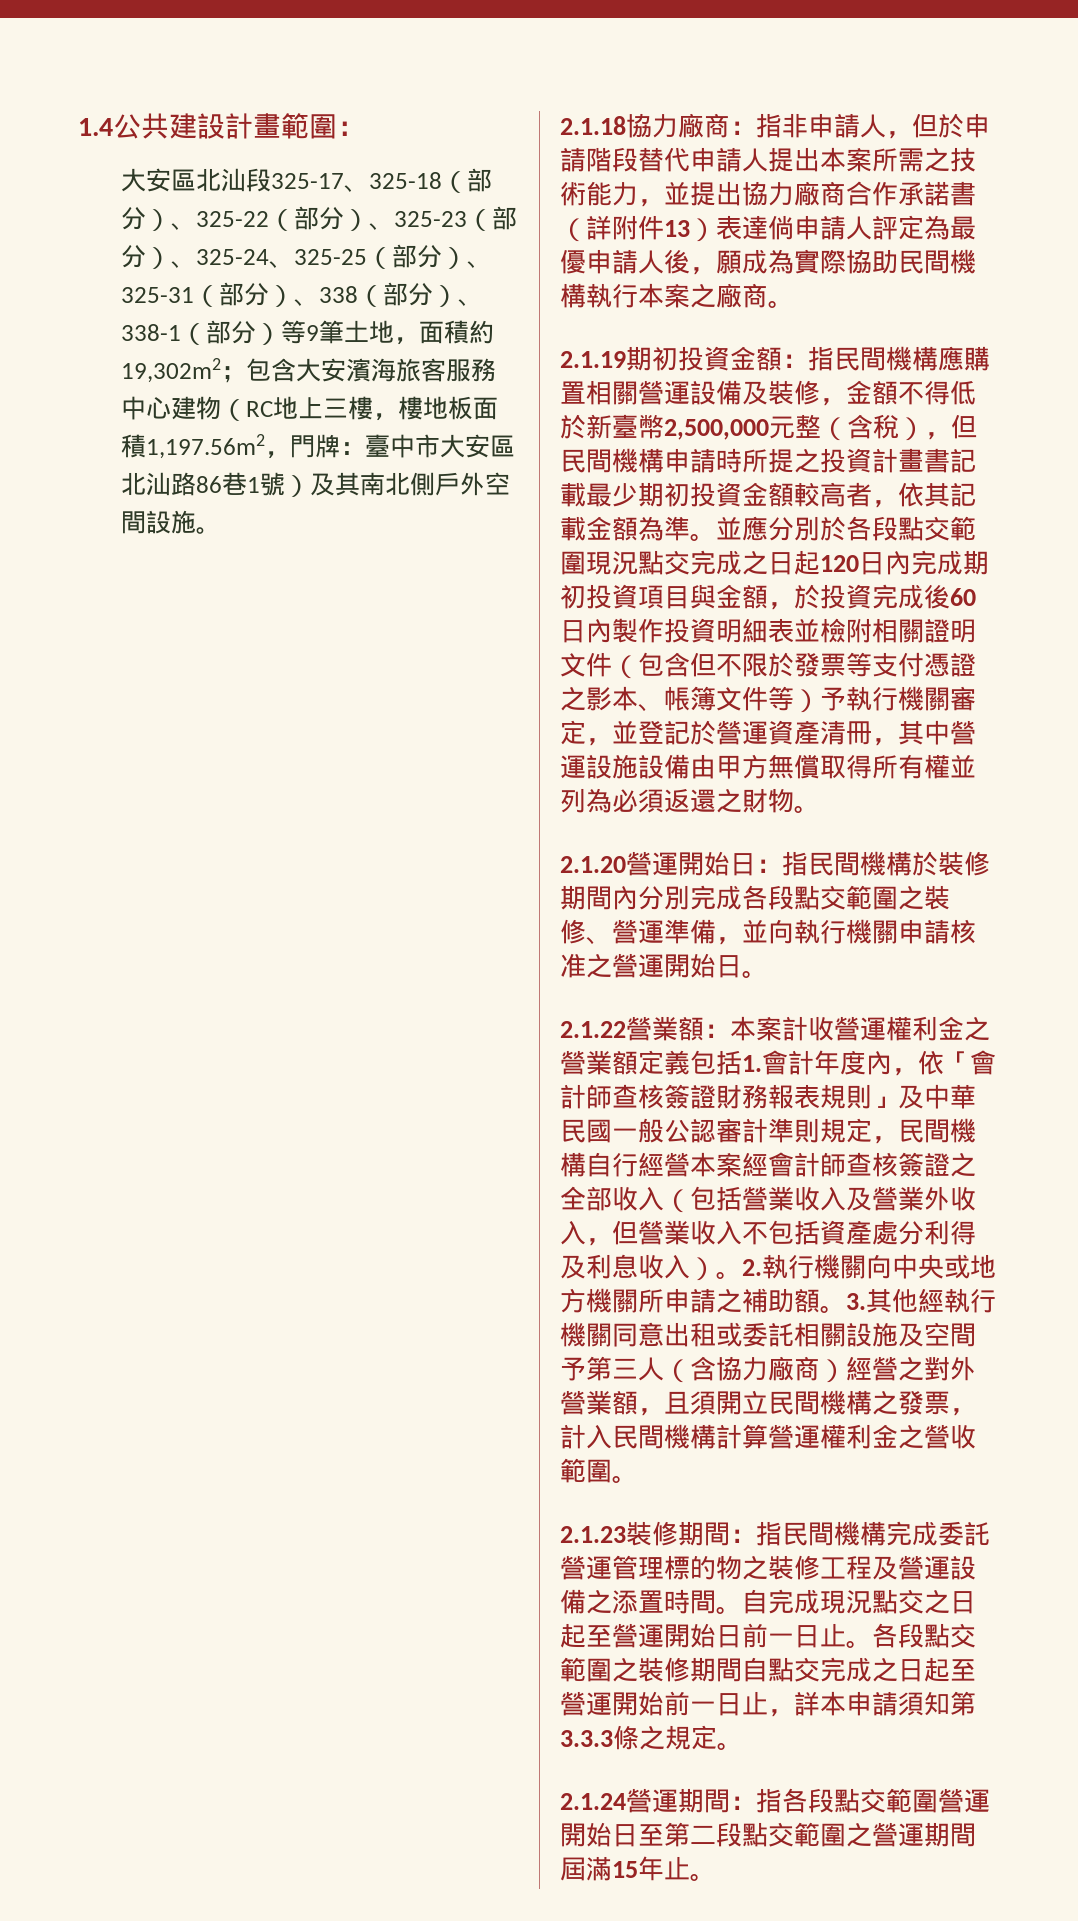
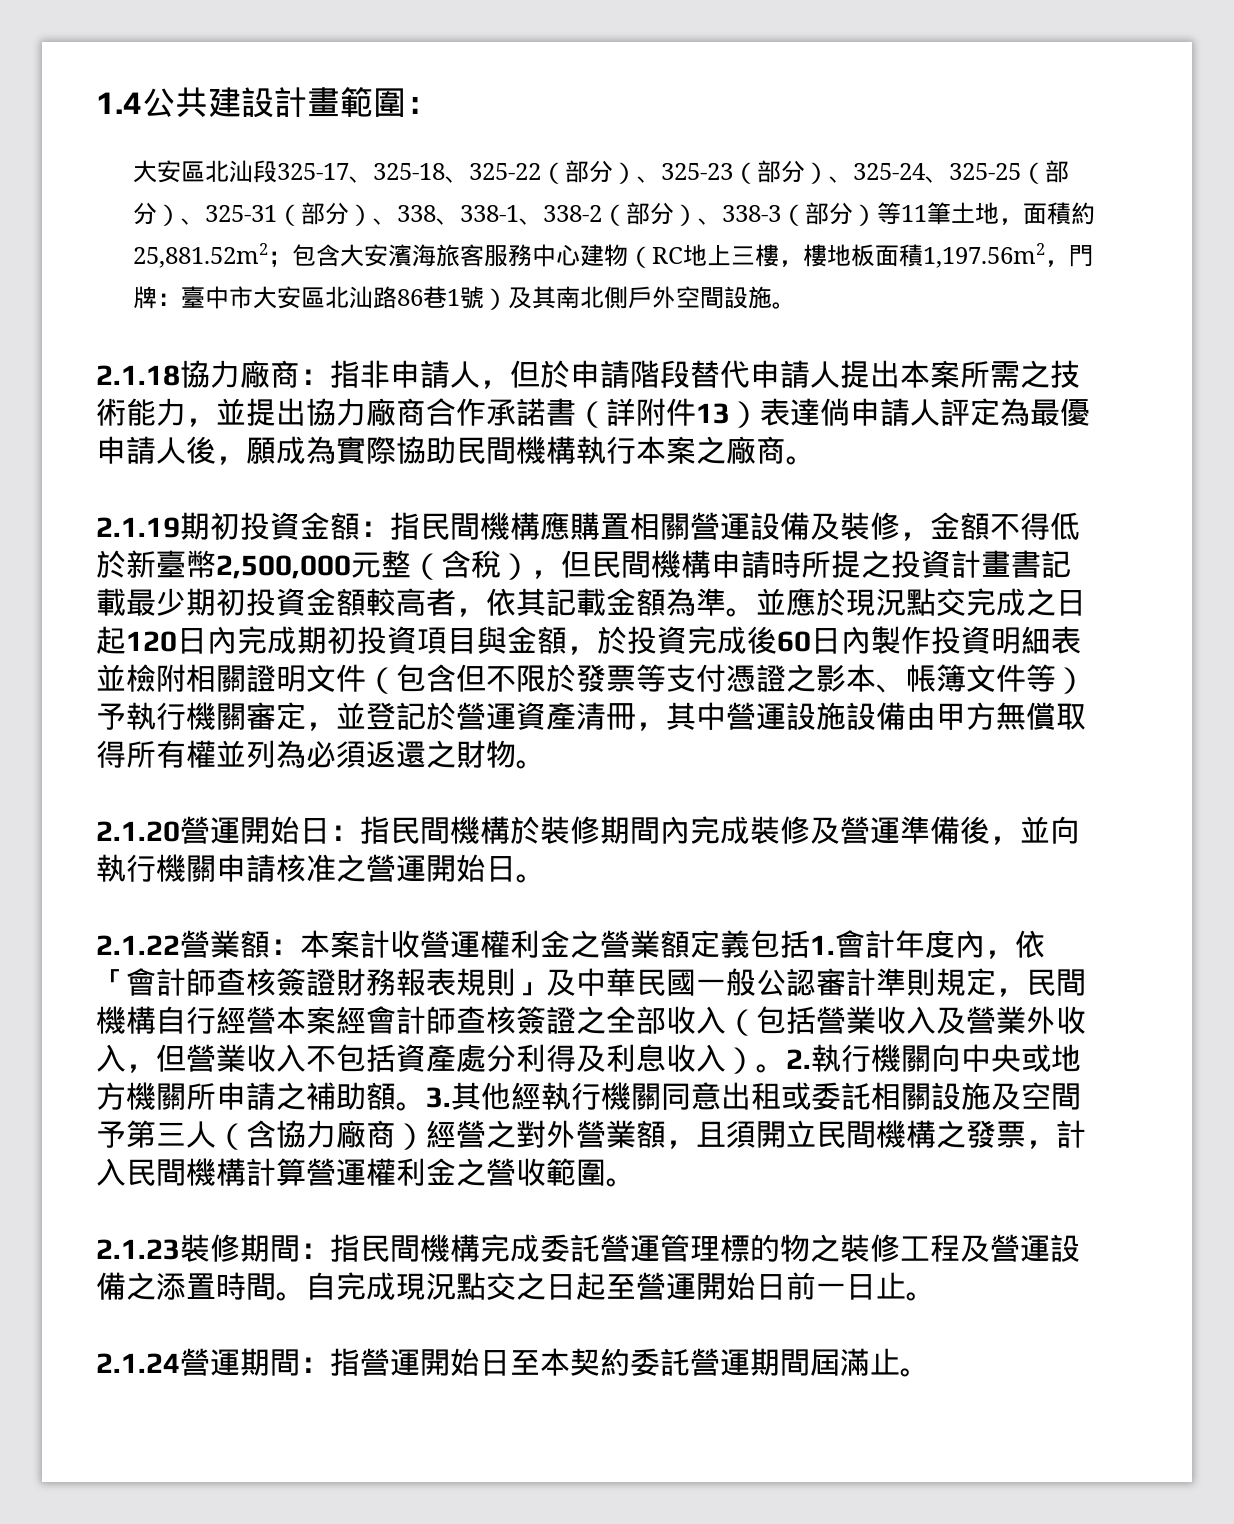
- 大安區北汕段325-17、325-18（部分）、325-22（部分）、325-23（部分）、325-24、325-25（部分）、325-31（部分）、338（部分）、338-1（部分）等9筆土地，面積約19,302m2；包含大安濱海旅客服務中心建物（RC地上三樓，樓地板面積1,197.56m2，門牌：臺中市大安區北汕路86巷1號）及其南北側戶外空間設施。
+ 大安區北汕段325-17、325-18、325-22（部分）、325-23（部分）、325-24、325-25（部分）、325-31（部分）、338、338-1、338-2（部分）、338-3（部分）等11筆土地，面積約25,881.52m2；包含大安濱海旅客服務中心建物（RC地上三樓，樓地板面積1,197.56m2，門牌：臺中市大安區北汕路86巷1號）及其南北側戶外空間設施。
- 並應分別於各段點交範圍現況點交完成之日起120日內完成期初投資項目與金額，於投資完成後60日內製作投資明細表並檢附相關證明文件（包含但不限於發票等支付憑證之影本、帳簿文件等）予執行機關審定，並登記於營運資產清冊，其中營運設施設備由甲方無償取得所有權並列為必須返還之財物。
+ 並應於現況點交完成之日起120日內完成期初投資項目與金額，於投資完成後60日內製作投資明細表並檢附相關證明文件（包含但不限於發票等支付憑證之影本、帳簿文件等）予執行機關審定，並登記於營運資產清冊，其中營運設施設備由甲方無償取得所有權並列為必須返還之財物。
- 2.1.20營運開始日：指民間機構於裝修期間內分別完成各段點交範圍之裝修、營運準備，並向執行機關申請核准之營運開始日。
+ 2.1.20營運開始日：指民間機構於裝修期間內完成裝修及營運準備後，並向執行機關申請核准之營運開始日。
- 自完成現況點交之日起至營運開始日前一日止。各段點交範圍之裝修期間自點交完成之日起至營運開始前一日止，詳本申請須知第3.3.3條之規定。
- 2.1.24營運期間：指各段點交範圍營運開始日至第二段點交範圍之營運期間屆滿15年止。
+ 自完成現況點交之日起至營運開始日前一日止。
+ 2.1.24營運期間：指營運開始日至本契約委託營運期間屆滿止。

